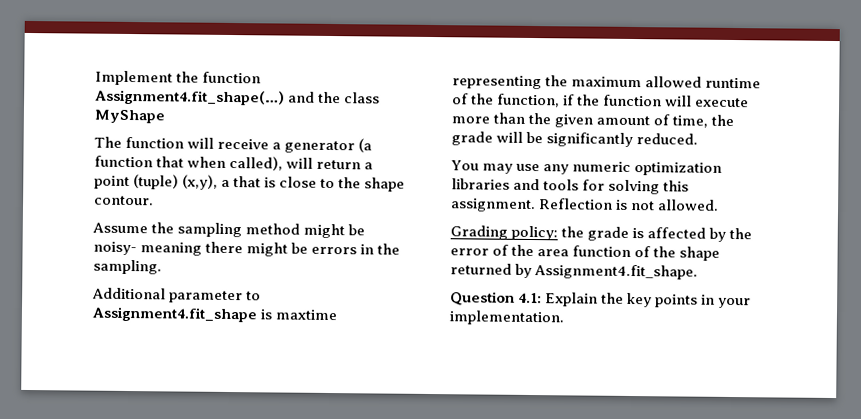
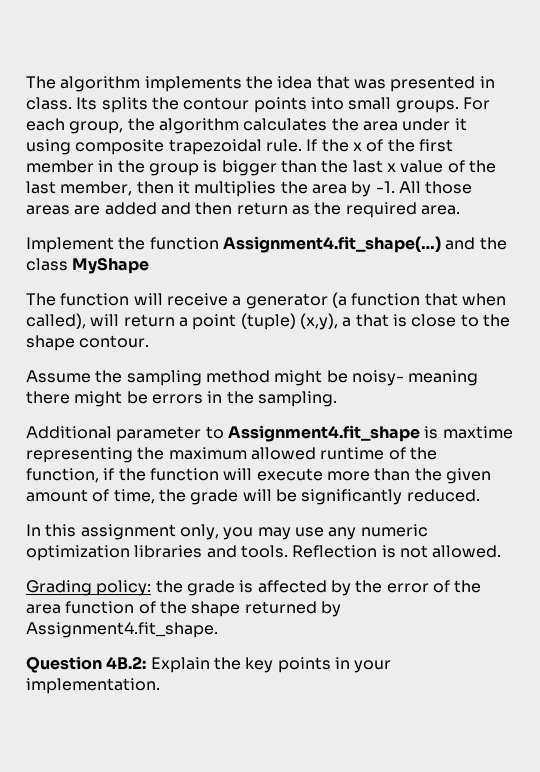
+ The algorithm implements the idea that was presented in class. Its splits the contour points into small groups. For each group, the algorithm calculates the area under it using composite trapezoidal rule. If the x of the first member in the group is bigger than the last x value of the last member, then it multiplies the area by -1. All those areas are added and then return as the required area.
- You may use any numeric optimization libraries and tools for solving this assignment.
+ In this assignment only, you may use any numeric optimization libraries and tools.
- Question 4.1: Explain the key points in your implementation.
+ Question 4B.2: Explain the key points in your implementation.

